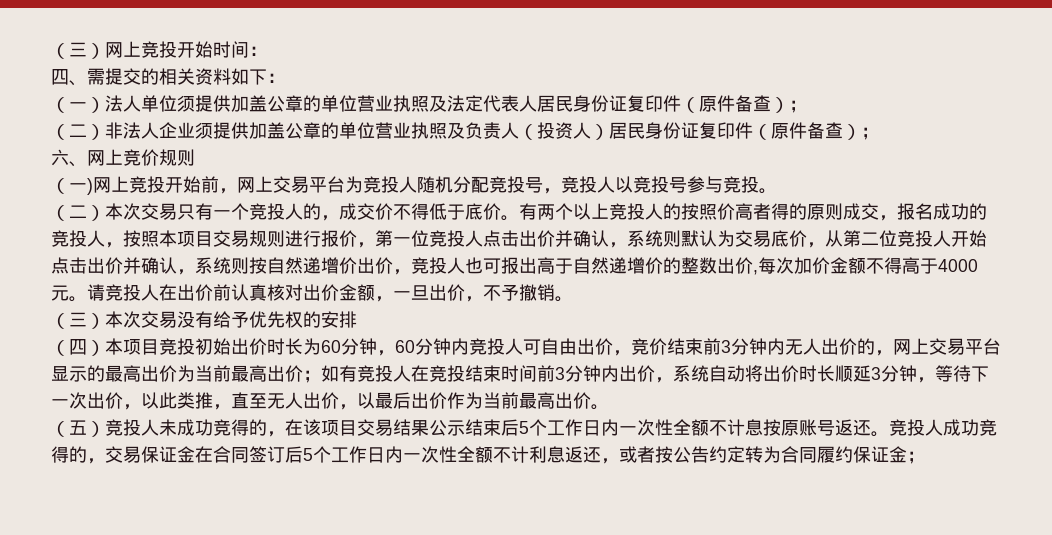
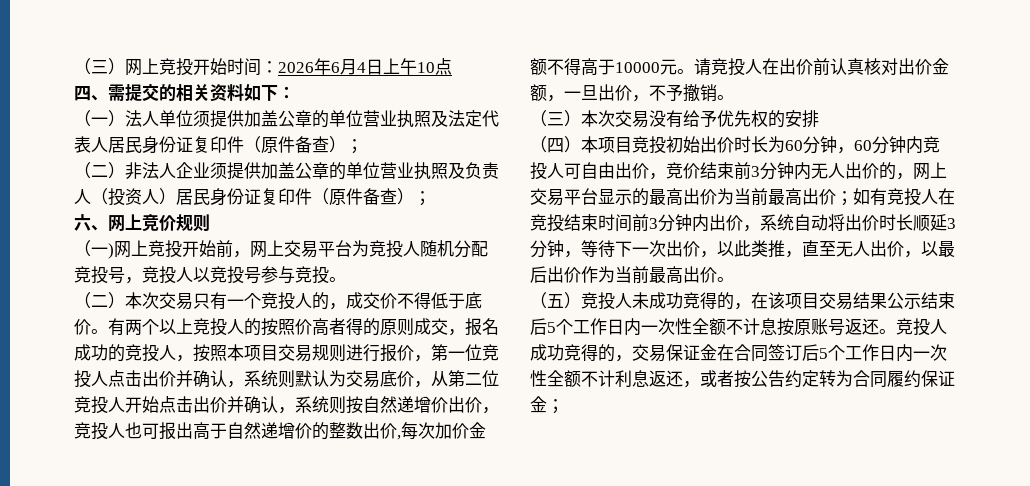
- （三）网上竞投开始时间：
+ （三）网上竞投开始时间：2026年6月4日上午10点
- 有两个以上竞投人的按照价高者得的原则成交，报名成功的竞投人，按照本项目交易规则进行报价，第一位竞投人点击出价并确认，系统则默认为交易底价，从第二位竞投人开始点击出价并确认，系统则按自然递增价出价，竞投人也可报出高于自然递增价的整数出价,每次加价金额不得高于4000元。
+ 有两个以上竞投人的按照价高者得的原则成交，报名成功的竞投人，按照本项目交易规则进行报价，第一位竞投人点击出价并确认，系统则默认为交易底价，从第二位竞投人开始点击出价并确认，系统则按自然递增价出价，竞投人也可报出高于自然递增价的整数出价,每次加价金额不得高于10000元。

